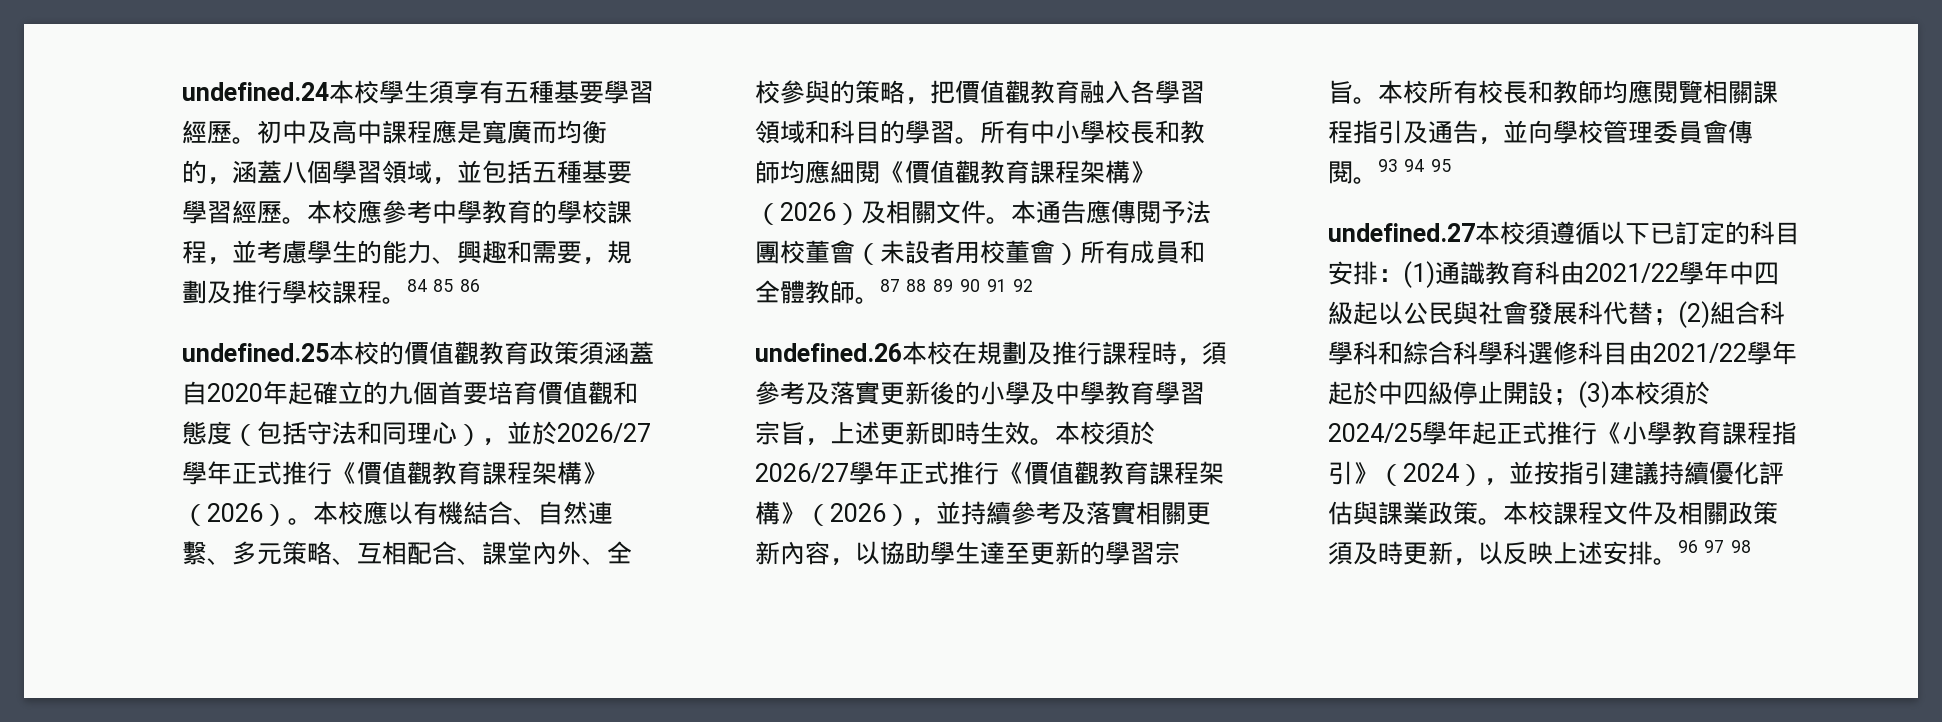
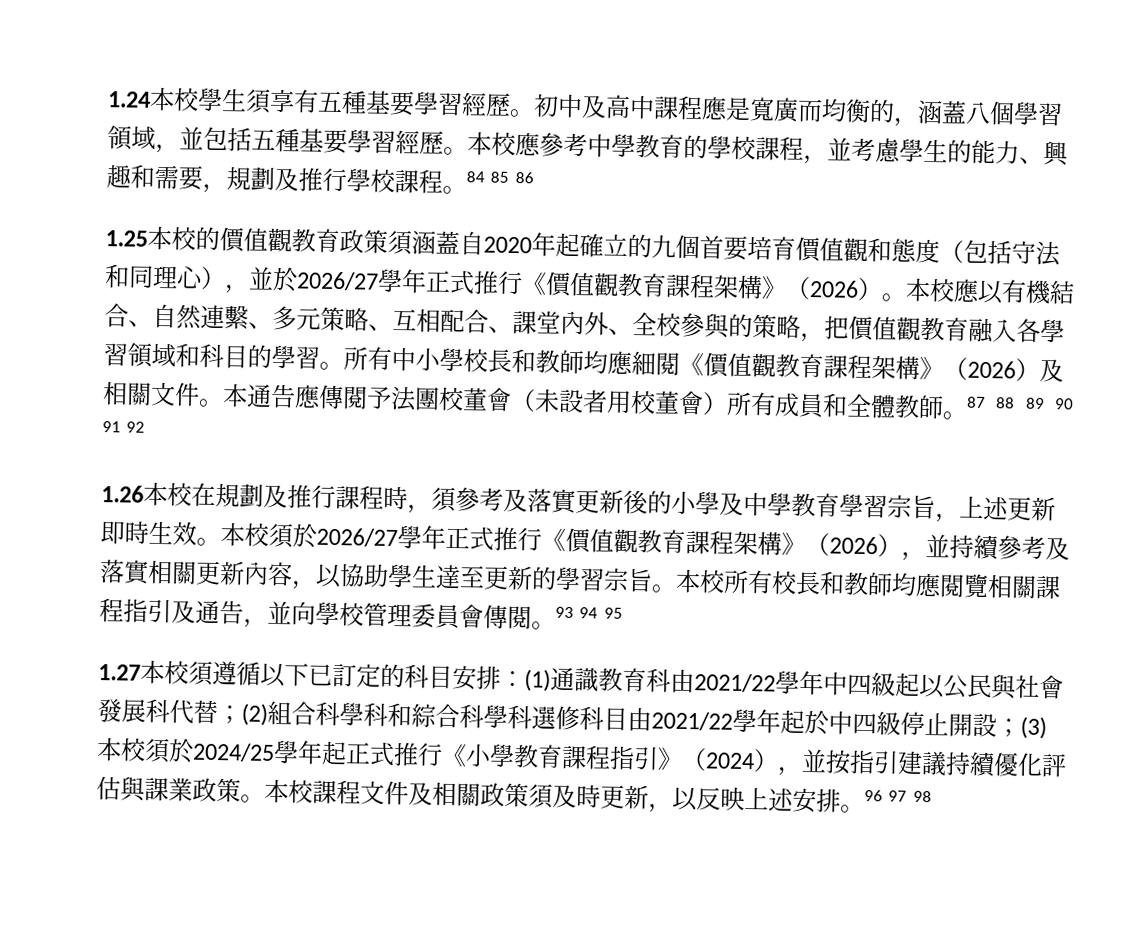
- undefined.24本校學生須享有五種基要學習經歷。
+ 1.24本校學生須享有五種基要學習經歷。
- undefined.25本校的價值觀教育政策須涵蓋自2020年起確立的九個首要培育價值觀和態度（包括守法和同理心），並於2026/27學年正式推行《價值觀教育課程架構》（2026）。
+ 1.25本校的價值觀教育政策須涵蓋自2020年起確立的九個首要培育價值觀和態度（包括守法和同理心），並於2026/27學年正式推行《價值觀教育課程架構》（2026）。
- undefined.26本校在規劃及推行課程時，須參考及落實更新後的小學及中學教育學習宗旨，上述更新即時生效。
+ 1.26本校在規劃及推行課程時，須參考及落實更新後的小學及中學教育學習宗旨，上述更新即時生效。
- undefined.27本校須遵循以下已訂定的科目安排：
+ 1.27本校須遵循以下已訂定的科目安排：

